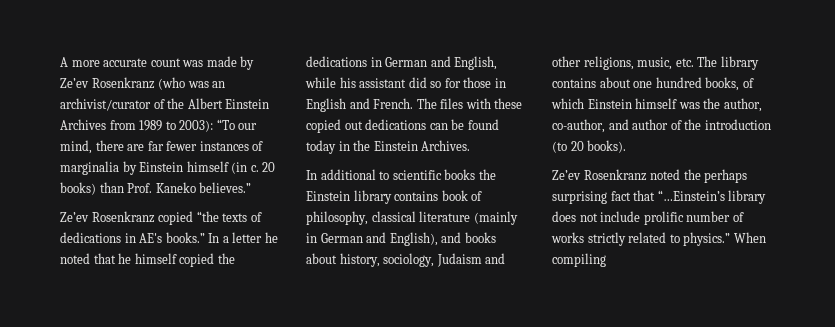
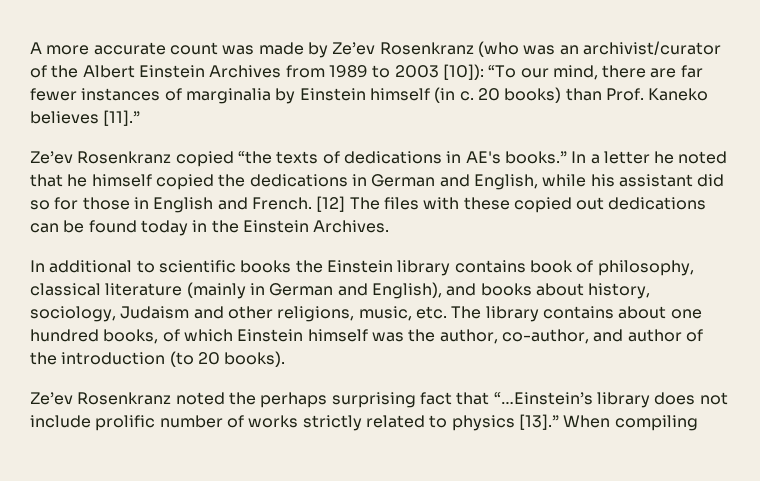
- A more accurate count was made by Ze’ev Rosenkranz (who was an archivist/curator of the Albert Einstein Archives from 1989 to 2003): “To our mind, there are far fewer instances of marginalia by Einstein himself (in c.
+ A more accurate count was made by Ze’ev Rosenkranz (who was an archivist/curator of the Albert Einstein Archives from 1989 to 2003 [10]): “To our mind, there are far fewer instances of marginalia by Einstein himself (in c.
- 20 books) than Prof. Kaneko believes.”
+ 20 books) than Prof. Kaneko believes [11].”
- The files with these copied out dedications can be found today in the Einstein Archives.
+ [12] The files with these copied out dedications can be found today in the Einstein Archives.
- Ze’ev Rosenkranz noted the perhaps surprising fact that “…Einstein’s library does not include prolific number of works strictly related to physics.”
+ Ze’ev Rosenkranz noted the perhaps surprising fact that “…Einstein’s library does not include prolific number of works strictly related to physics [13].”

